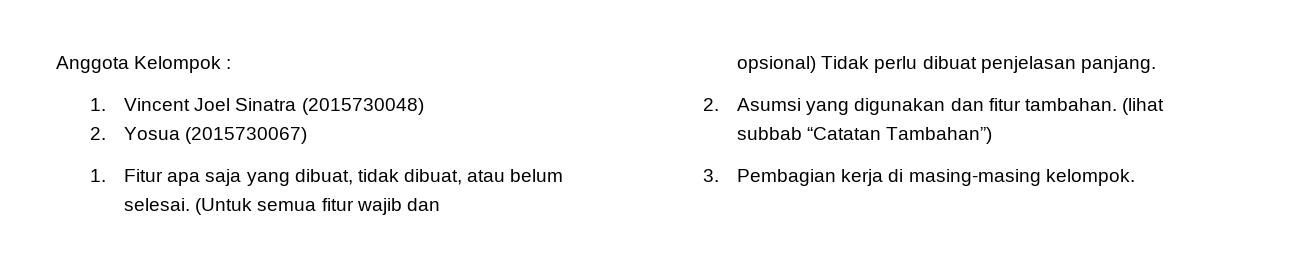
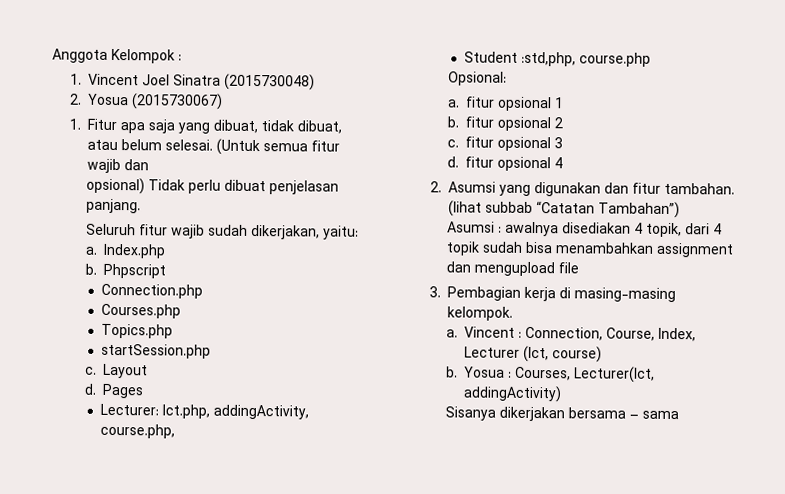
+ Seluruh fitur wajib sudah dikerjakan, yaitu:
+ a. Index.php
+ b. Phpscript
+ Connection.php
+ Courses.php
+ Topics.php
+ startSession.php
+ c. Layout
+ d. Pages
+ Lecturer: lct.php, addingActivity, course.php,
+ Student :std,php, course.php
+ Opsional:
+ a. fitur opsional 1
+ b. fitur opsional 2
+ c. fitur opsional 3
+ d. fitur opsional 4
+ Asumsi : awalnya disediakan 4 topik, dari 4 topik sudah bisa menambahkan assignment dan mengupload file
+ a. Vincent : Connection, Course, Index, Lecturer (lct, course)
+ b. Yosua : Courses, Lecturer(lct, addingActivity)
+ Sisanya dikerjakan bersama – sama

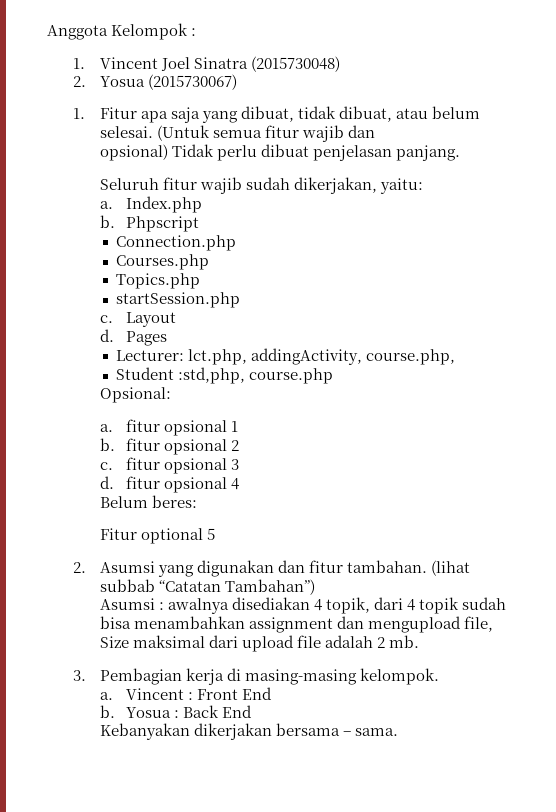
+ Belum beres:
+ Fitur optional 5
- Asumsi : awalnya disediakan 4 topik, dari 4 topik sudah bisa menambahkan assignment dan mengupload file
+ Asumsi : awalnya disediakan 4 topik, dari 4 topik sudah bisa menambahkan assignment dan mengupload file, Size maksimal dari upload file adalah 2 mb.
- Vincent : Connection, Course, Index, Lecturer (lct, course)
+ Vincent : Front End
- Yosua : Courses, Lecturer(lct, addingActivity)
- Sisanya dikerjakan bersama – sama
+ Yosua : Back End
+ Kebanyakan dikerjakan bersama – sama.

